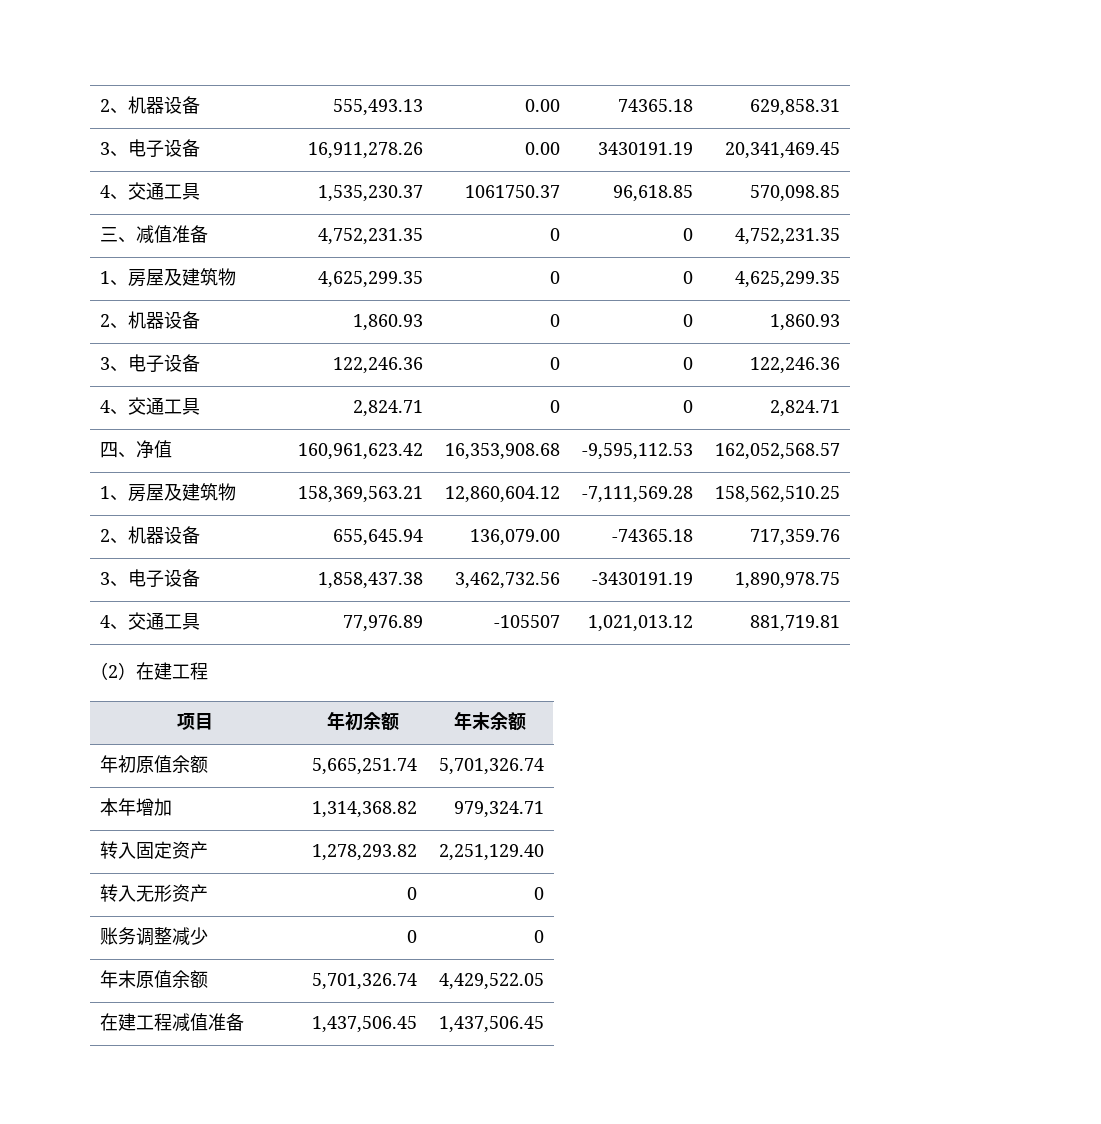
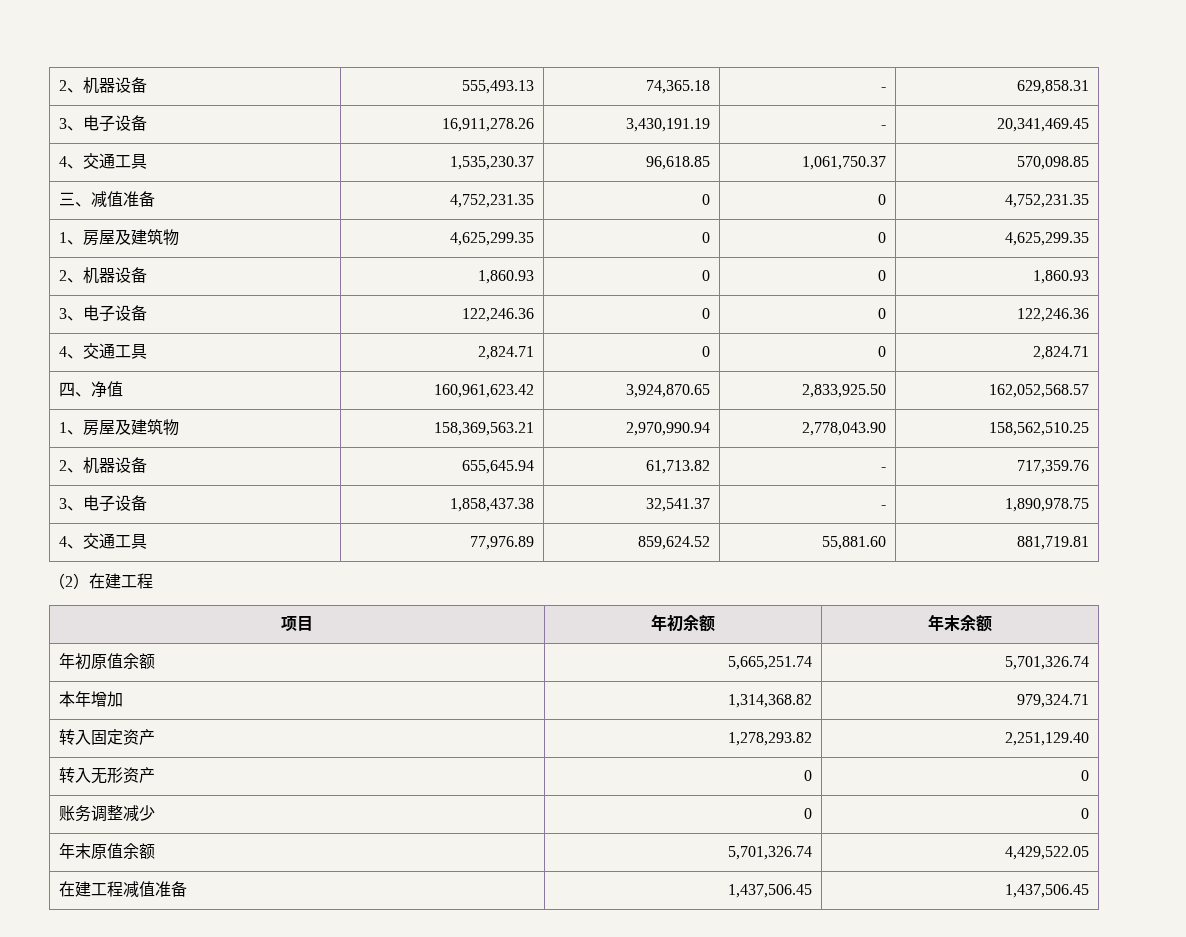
- 2、机器设备 | 555,493.13 | 0.00 | 74365.18 | 629,858.31
+ 2、机器设备 | 555,493.13 | 74,365.18 | - | 629,858.31
- 3、电子设备 | 16,911,278.26 | 0.00 | 3430191.19 | 20,341,469.45
+ 3、电子设备 | 16,911,278.26 | 3,430,191.19 | - | 20,341,469.45
- 4、交通工具 | 1,535,230.37 | 1061750.37 | 96,618.85 | 570,098.85
+ 4、交通工具 | 1,535,230.37 | 96,618.85 | 1,061,750.37 | 570,098.85
- 四、净值 | 160,961,623.42 | 16,353,908.68 | -9,595,112.53 | 162,052,568.57
+ 四、净值 | 160,961,623.42 | 3,924,870.65 | 2,833,925.50 | 162,052,568.57
- 1、房屋及建筑物 | 158,369,563.21 | 12,860,604.12 | -7,111,569.28 | 158,562,510.25
+ 1、房屋及建筑物 | 158,369,563.21 | 2,970,990.94 | 2,778,043.90 | 158,562,510.25
- 2、机器设备 | 655,645.94 | 136,079.00 | -74365.18 | 717,359.76
+ 2、机器设备 | 655,645.94 | 61,713.82 | - | 717,359.76
- 3、电子设备 | 1,858,437.38 | 3,462,732.56 | -3430191.19 | 1,890,978.75
+ 3、电子设备 | 1,858,437.38 | 32,541.37 | - | 1,890,978.75
- 4、交通工具 | 77,976.89 | -105507 | 1,021,013.12 | 881,719.81
+ 4、交通工具 | 77,976.89 | 859,624.52 | 55,881.60 | 881,719.81

